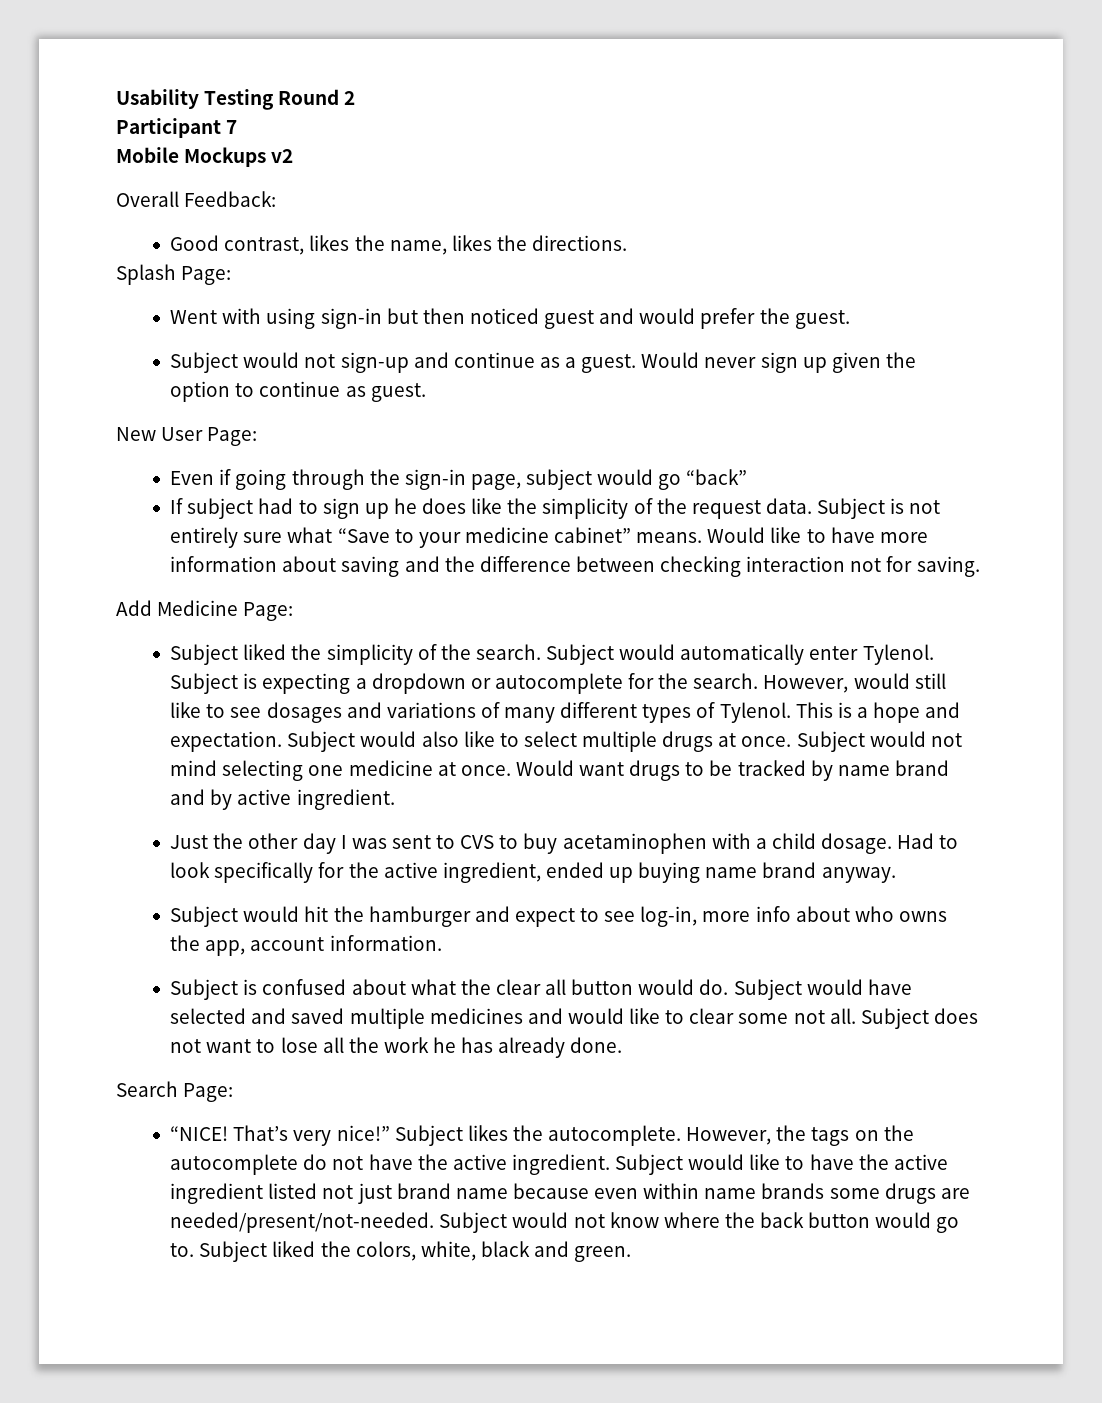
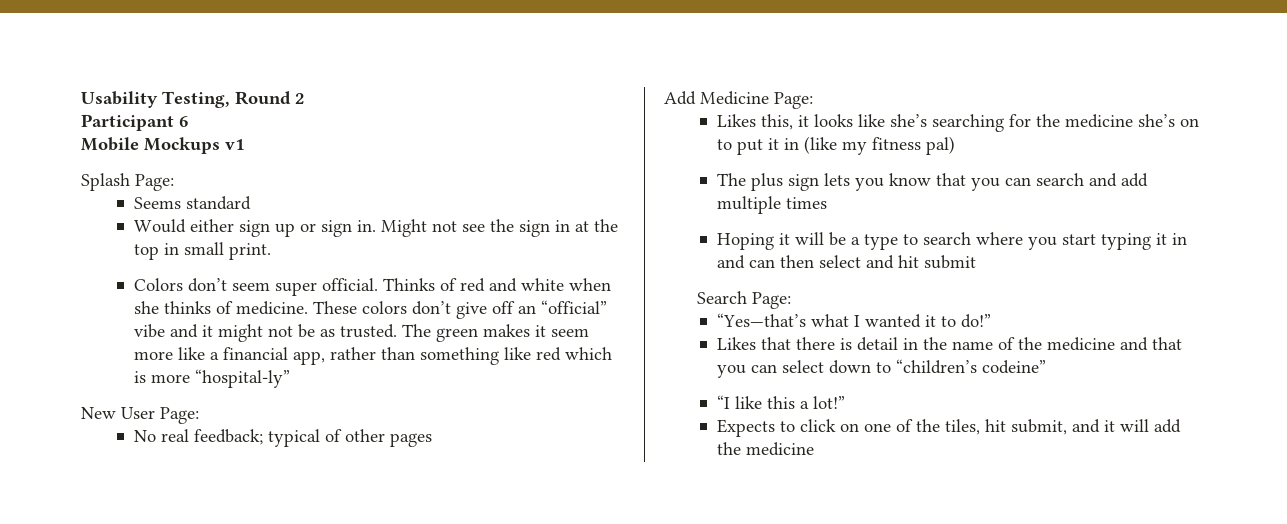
- Usability Testing Round 2
+ Usability Testing, Round 2
- Participant 7
+ Participant 6
- Mobile Mockups v2
- Overall Feedback:
- Good contrast, likes the name, likes the directions.
+ Mobile Mockups v1
  Splash Page:
- Went with using sign-in but then noticed guest and would prefer the guest.
- Subject would not sign-up and continue as a guest. Would never sign up given the option to continue as guest.
+ Seems standard
+ Would either sign up or sign in. Might not see the sign in at the top in small print.
+ Colors don’t seem super official. Thinks of red and white when she thinks of medicine. These colors don’t give off an “official” vibe and it might not be as trusted. The green makes it seem more like a financial app, rather than something like red which is more “hospital-ly”
  New User Page:
- Even if going through the sign-in page, subject would go “back”
- If subject had to sign up he does like the simplicity of the request data. Subject is not entirely sure what “Save to your medicine cabinet” means. Would like to have more information about saving and the difference between checking interaction not for saving.
+ No real feedback; typical of other pages
  Add Medicine Page:
- Subject liked the simplicity of the search. Subject would automatically enter Tylenol. Subject is expecting a dropdown or autocomplete for the search. However, would still like to see dosages and variations of many different types of Tylenol. This is a hope and expectation. Subject would also like to select multiple drugs at once. Subject would not mind selecting one medicine at once. Would want drugs to be tracked by name brand and by active ingredient.
- Just the other day I was sent to CVS to buy acetaminophen with a child dosage. Had to look specifically for the active ingredient, ended up buying name brand anyway.
- Subject would hit the hamburger and expect to see log-in, more info about who owns the app, account information.
- Subject is confused about what the clear all button would do. Subject would have selected and saved multiple medicines and would like to clear some not all. Subject does not want to lose all the work he has already done.
+ Likes this, it looks like she’s searching for the medicine she’s on to put it in (like my fitness pal)
+ The plus sign lets you know that you can search and add multiple times
+ Hoping it will be a type to search where you start typing it in and can then select and hit submit
  Search Page:
- “NICE! That’s very nice!” Subject likes the autocomplete. However, the tags on the autocomplete do not have the active ingredient. Subject would like to have the active ingredient listed not just brand name because even within name brands some drugs are needed/present/not-needed. Subject would not know where the back button would go to. Subject liked the colors, white, black and green.
+ “Yes—that’s what I wanted it to do!”
+ Likes that there is detail in the name of the medicine and that you can select down to “children’s codeine”
+ “I like this a lot!”
+ Expects to click on one of the tiles, hit submit, and it will add the medicine

